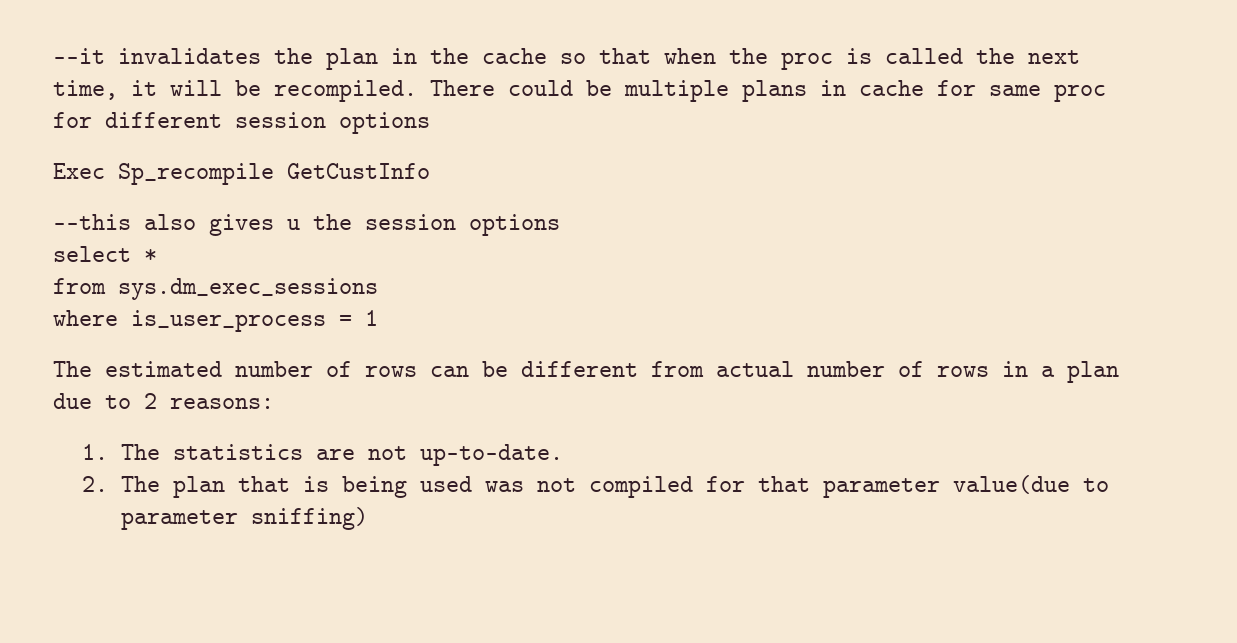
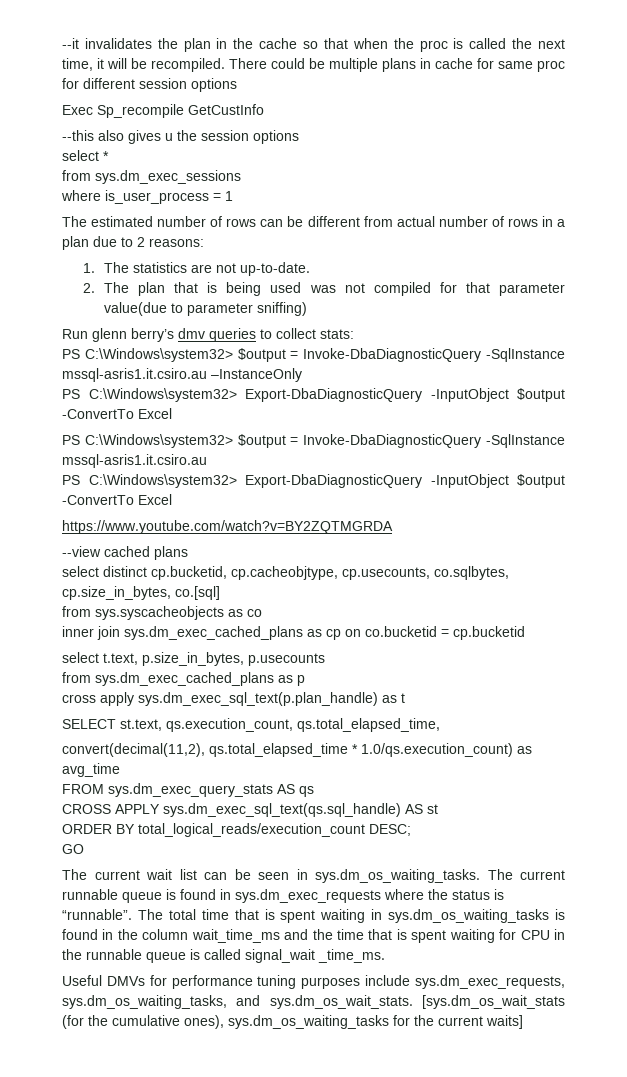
+ Run glenn berry’s dmv queries to collect stats:
+ PS C:\Windows\system32> $output = Invoke-DbaDiagnosticQuery -SqlInstance mssql-asris1.it.csiro.au –InstanceOnly
+ PS C:\Windows\system32> Export-DbaDiagnosticQuery -InputObject $output -ConvertTo Excel
+ PS C:\Windows\system32> $output = Invoke-DbaDiagnosticQuery -SqlInstance mssql-asris1.it.csiro.au
+ PS C:\Windows\system32> Export-DbaDiagnosticQuery -InputObject $output -ConvertTo Excel
+ https://www.youtube.com/watch?v=BY2ZQTMGRDA
+ --view cached plans
+ select distinct cp.bucketid, cp.cacheobjtype, cp.usecounts, co.sqlbytes, cp.size_in_bytes, co.[sql]
+ from sys.syscacheobjects as co
+ inner join sys.dm_exec_cached_plans as cp on co.bucketid = cp.bucketid
+ select t.text, p.size_in_bytes, p.usecounts
+ from sys.dm_exec_cached_plans as p
+ cross apply sys.dm_exec_sql_text(p.plan_handle) as t
+ SELECT st.text, qs.execution_count, qs.total_elapsed_time,
+ convert(decimal(11,2), qs.total_elapsed_time * 1.0/qs.execution_count) as avg_time
+ FROM sys.dm_exec_query_stats AS qs
+ CROSS APPLY sys.dm_exec_sql_text(qs.sql_handle) AS st
+ ORDER BY total_logical_reads/execution_count DESC;
+ GO
+ The current wait list can be seen in sys.dm_os_waiting_tasks. The current runnable queue is found in sys.dm_exec_requests where the status is “runnable”. The total time that is spent waiting in sys.dm_os_waiting_tasks is found in the column wait_time_ms and the time that is spent waiting for CPU in the runnable queue is called signal_wait _time_ms.
+ Useful DMVs for performance tuning purposes include sys.dm_exec_requests, sys.dm_os_waiting_tasks, and sys.dm_os_wait_stats. [sys.dm_os_wait_stats (for the cumulative ones), sys.dm_os_waiting_tasks for the current waits]

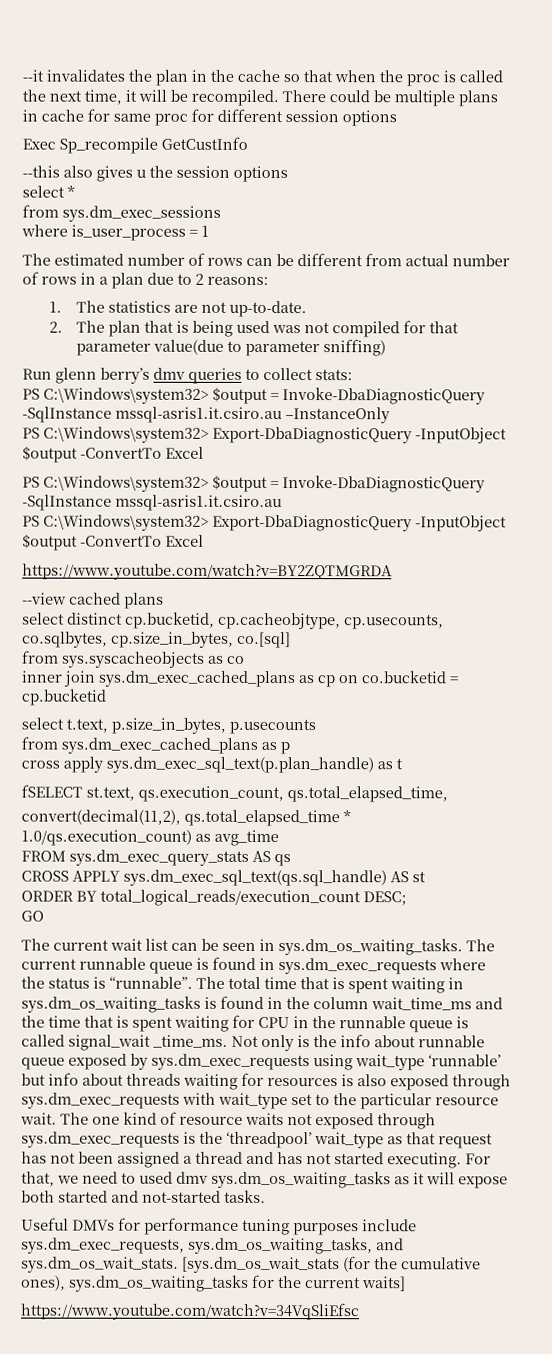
- SELECT st.text, qs.execution_count, qs.total_elapsed_time,
+ fSELECT st.text, qs.execution_count, qs.total_elapsed_time,
+ Not only is the info about runnable queue exposed by sys.dm_exec_requests using wait_type ‘runnable’ but info about threads waiting for resources is also exposed through sys.dm_exec_requests with wait_type set to the particular resource wait. The one kind of resource waits not exposed through sys.dm_exec_requests is the ‘threadpool’ wait_type as that request has not been assigned a thread and has not started executing. For that, we need to used dmv sys.dm_os_waiting_tasks as it will expose both started and not-started tasks.
+ https://www.youtube.com/watch?v=34VqSliEfsc

